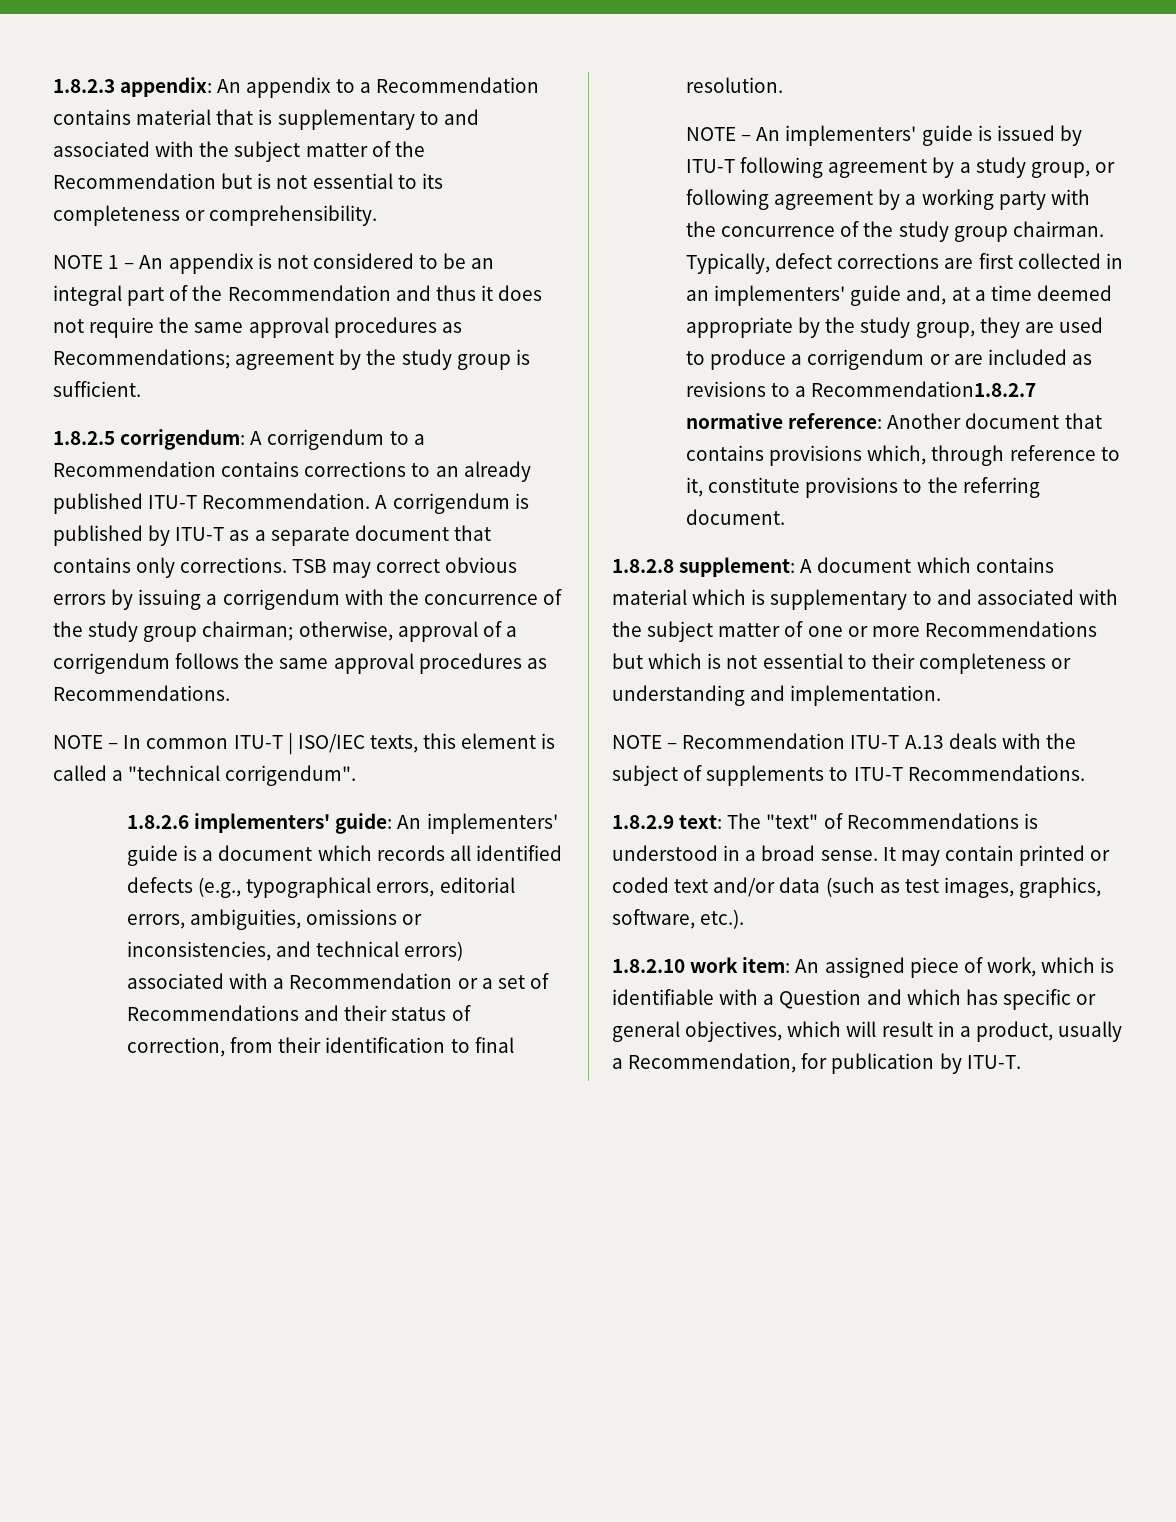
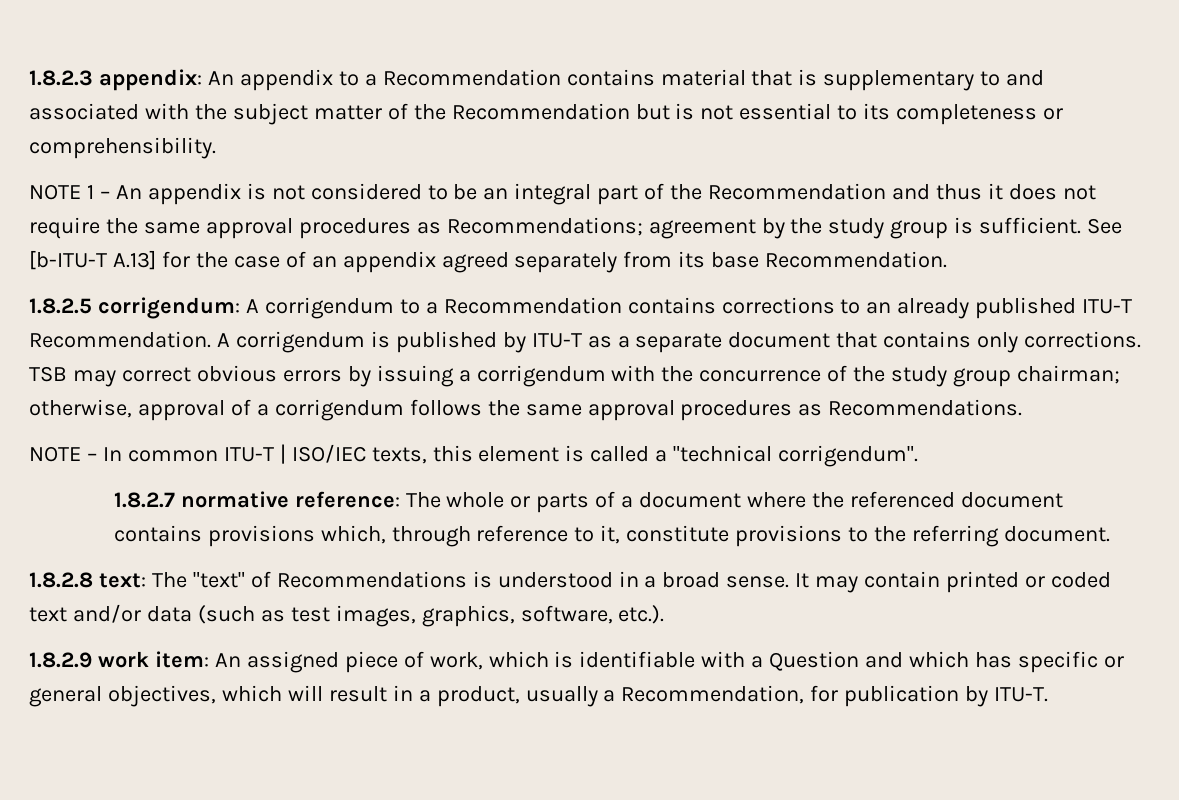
+ See [b-ITU-T A.13] for the case of an appendix agreed separately from its base Recommendation.
- 1.8.2.6 implementers' guide: An implementers' guide is a document which records all identified defects (e.g., typographical errors, editorial errors, ambiguities, omissions or inconsistencies, and technical errors) associated with a Recommendation or a set of Recommendations and their status of correction, from their identification to final resolution.
- NOTE – An implementers' guide is issued by ITU-T following agreement by a study group, or following agreement by a working party with the concurrence of the study group chairman. Typically, defect corrections are first collected in an implementers' guide and, at a time deemed appropriate by the study group, they are used to produce a corrigendum or are included as revisions to a Recommendation1.8.2.7 normative reference: Another document that contains provisions which, through reference to it, constitute provisions to the referring document.
+ 1.8.2.7 normative reference: The whole or parts of a document where the referenced document contains provisions which, through reference to it, constitute provisions to the referring document.
- 1.8.2.8 supplement: A document which contains material which is supplementary to and associated with the subject matter of one or more Recommendations but which is not essential to their completeness or understanding and implementation.
- NOTE – Recommendation ITU-T A.13 deals with the subject of supplements to ITU-T Recommendations.
- 1.8.2.9 text: The "text" of Recommendations is understood in a broad sense.
+ 1.8.2.8 text: The "text" of Recommendations is understood in a broad sense.
- 1.8.2.10 work item: An assigned piece of work, which is identifiable with a Question and which has specific or general objectives, which will result in a product, usually a Recommendation, for publication by ITU-T.
+ 1.8.2.9 work item: An assigned piece of work, which is identifiable with a Question and which has specific or general objectives, which will result in a product, usually a Recommendation, for publication by ITU-T.

